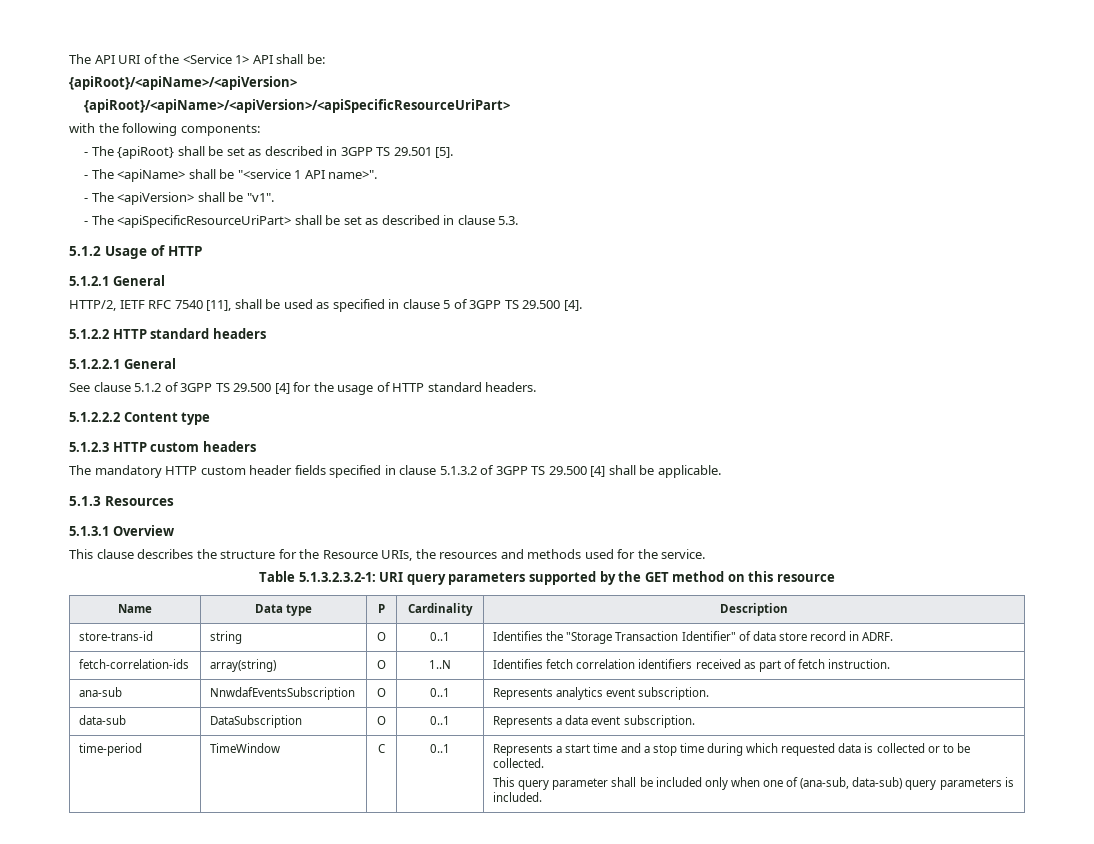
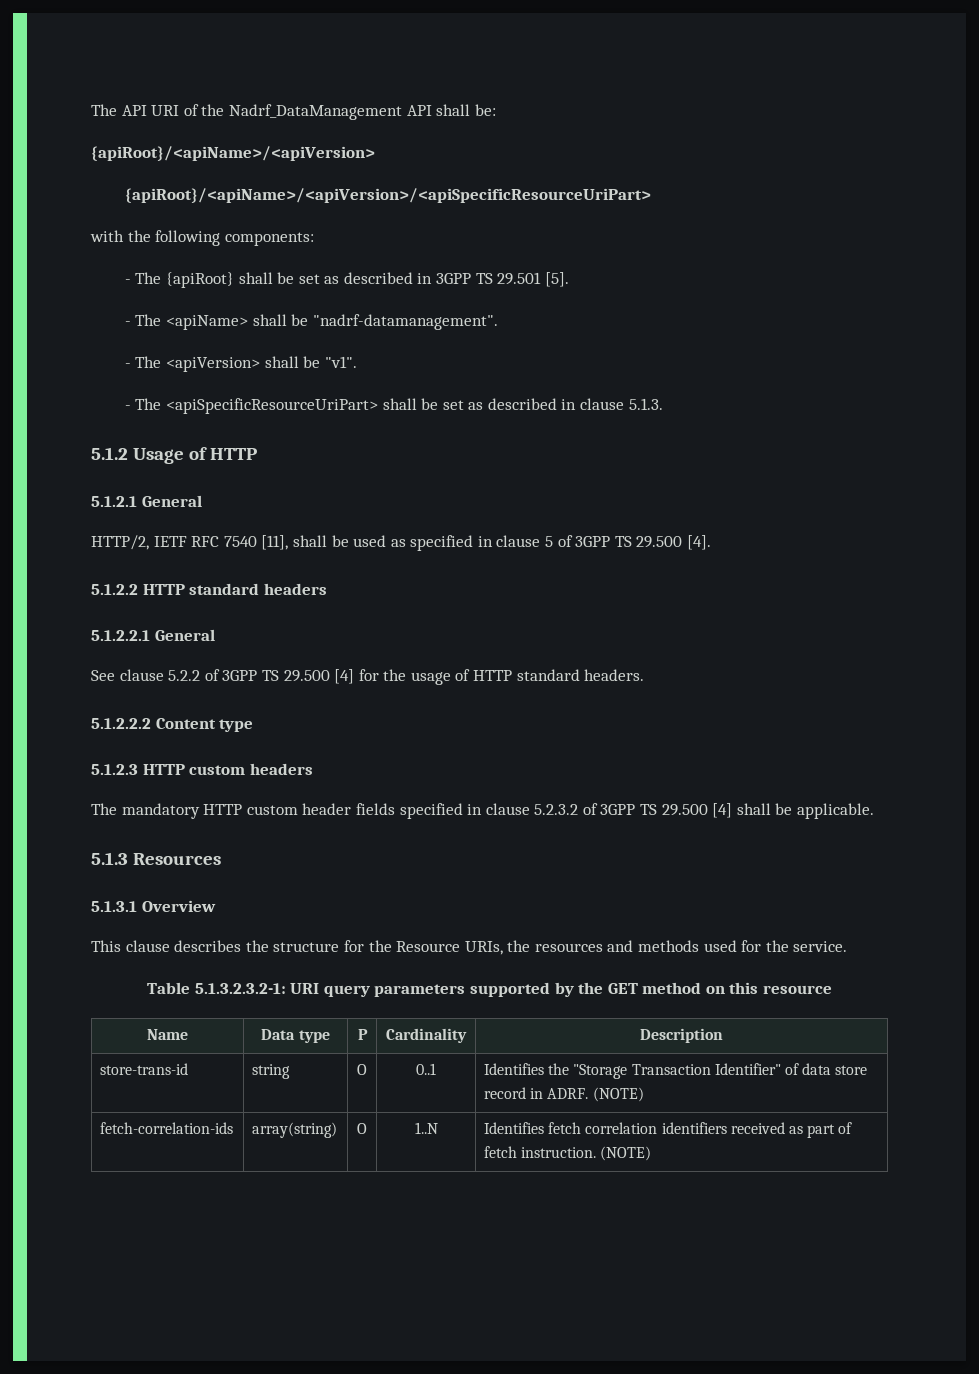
- The API URI of the <Service 1> API shall be:
+ The API URI of the Nadrf_DataManagement API shall be:
- - The <apiName> shall be "<service 1 API name>".
+ - The <apiName> shall be "nadrf-datamanagement".
- - The <apiSpecificResourceUriPart> shall be set as described in clause 5.3.
+ - The <apiSpecificResourceUriPart> shall be set as described in clause 5.1.3.
- See clause 5.1.2 of 3GPP TS 29.500 [4] for the usage of HTTP standard headers.
+ See clause 5.2.2 of 3GPP TS 29.500 [4] for the usage of HTTP standard headers.
- The mandatory HTTP custom header fields specified in clause 5.1.3.2 of 3GPP TS 29.500 [4] shall be applicable.
+ The mandatory HTTP custom header fields specified in clause 5.2.3.2 of 3GPP TS 29.500 [4] shall be applicable.
- store-trans-id | string | O | 0..1 | Identifies the "Storage Transaction Identifier" of data store record in ADRF.
+ store-trans-id | string | O | 0..1 | Identifies the "Storage Transaction Identifier" of data store record in ADRF. (NOTE)
- fetch-correlation-ids | array(string) | O | 1..N | Identifies fetch correlation identifiers received as part of fetch instruction.
- ana-sub | NnwdafEventsSubscription | O | 0..1 | Represents analytics event subscription.
- data-sub | DataSubscription | O | 0..1 | Represents a data event subscription.
- time-period | TimeWindow | C | 0..1 | Represents a start time and a stop time during which requested data is collected or to be collected.
- This query parameter shall be included only when one of (ana-sub, data-sub) query parameters is included.
+ fetch-correlation-ids | array(string) | O | 1..N | Identifies fetch correlation identifiers received as part of fetch instruction. (NOTE)

